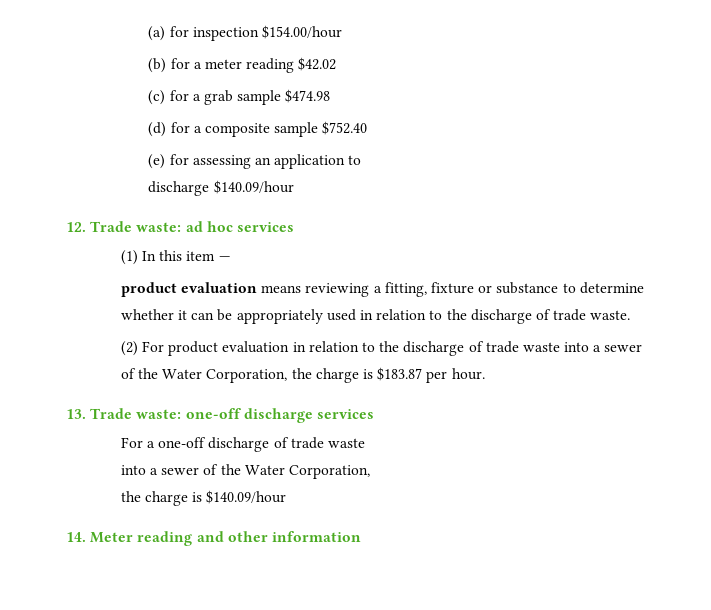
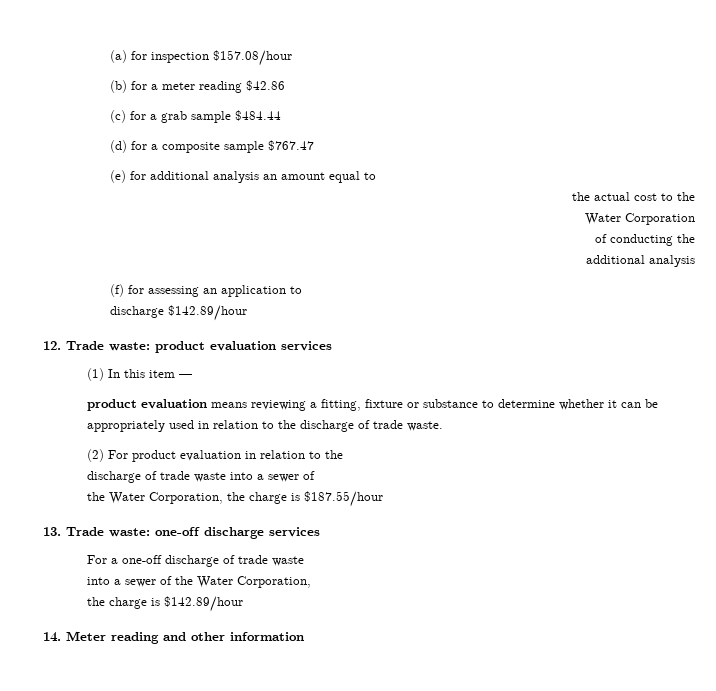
- (a) for inspection $154.00/hour
+ (a) for inspection $157.08/hour
- (b) for a meter reading $42.02
+ (b) for a meter reading $42.86
- (c) for a grab sample $474.98
+ (c) for a grab sample $484.44
- (d) for a composite sample $752.40
+ (d) for a composite sample $767.47
- (e) for assessing an application to
+ (e) for additional analysis an amount equal to
+ the actual cost to the
+ Water Corporation
+ of conducting the
+ additional analysis
+ (f) for assessing an application to
- discharge $140.09/hour
+ discharge $142.89/hour
- 12. Trade waste: ad hoc services
+ 12. Trade waste: product evaluation services
- (2) For product evaluation in relation to the discharge of trade waste into a sewer of the Water Corporation, the charge is $183.87 per hour.
+ (2) For product evaluation in relation to the
+ discharge of trade waste into a sewer of
+ the Water Corporation, the charge is $187.55/hour
- the charge is $140.09/hour
+ the charge is $142.89/hour

